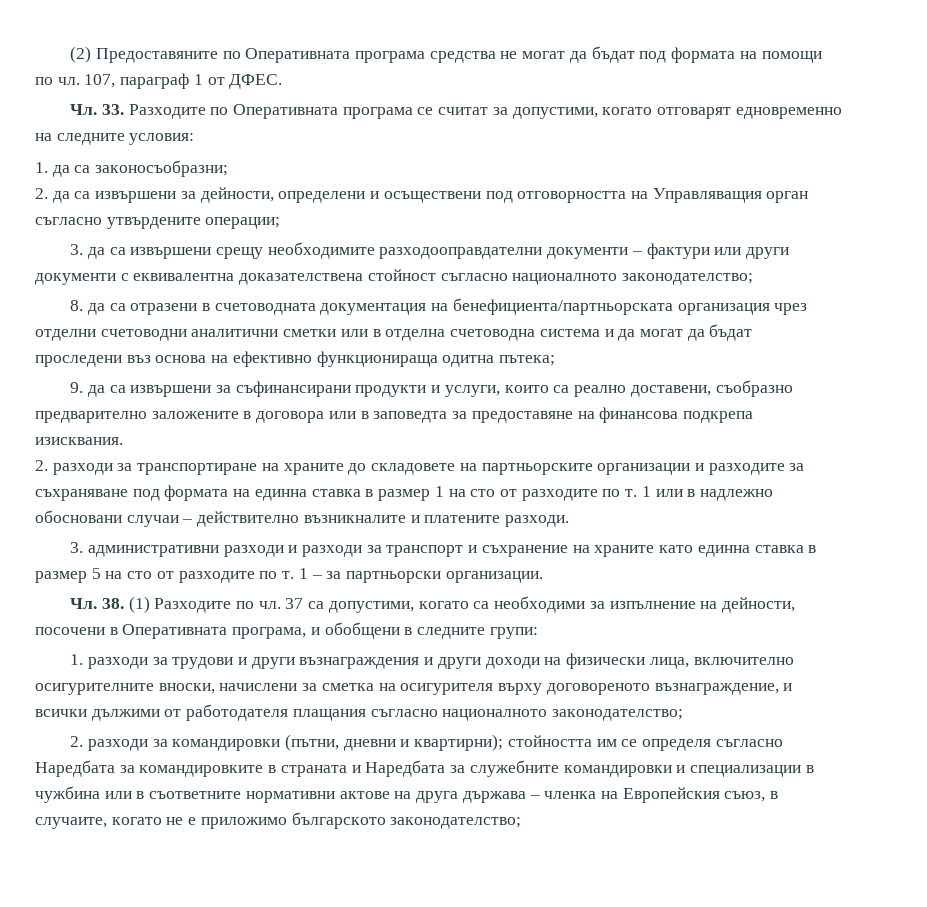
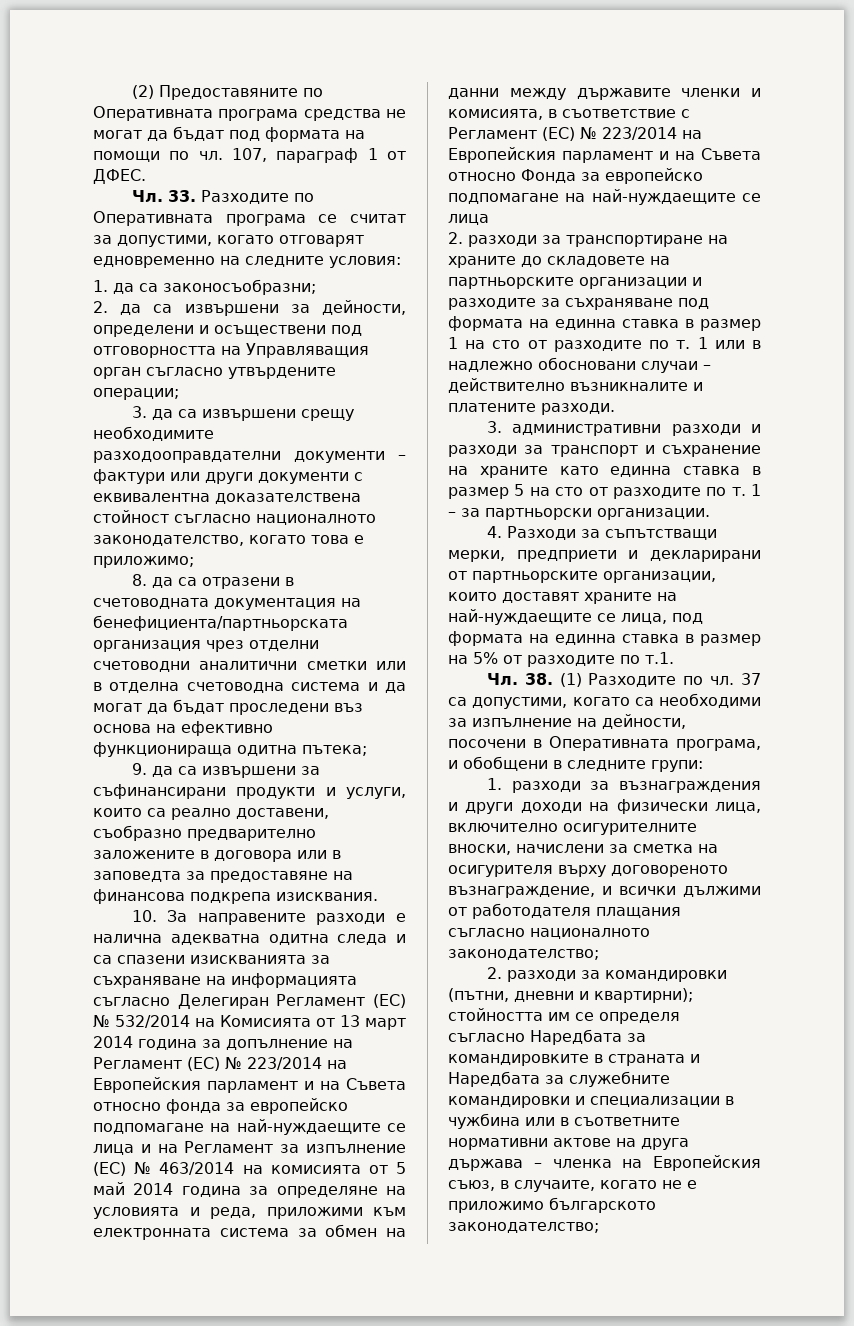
- 3. да са извършени срещу необходимите разходооправдателни документи – фактури или други документи с еквивалентна доказателствена стойност съгласно националното законодателство;
+ 3. да са извършени срещу необходимите разходооправдателни документи – фактури или други документи с еквивалентна доказателствена стойност съгласно националното законодателство, когато това е приложимо;
+ 10. За направените разходи е налична адекватна одитна следа и са спазени изискванията за съхраняване на информацията съгласно Делегиран Регламент (ЕС) № 532/2014 на Комисията от 13 март 2014 година за допълнение на Регламент (ЕС) № 223/2014 на Европейския парламент и на Съвета относно фонда за европейско подпомагане на най-нуждаещите се лица и на Регламент за изпълнение (ЕС) № 463/2014 на комисията от 5 май 2014 година за определяне на условията и реда, приложими към електронната система за обмен на данни между държавите членки и комисията, в съответствие с Регламент (ЕС) № 223/2014 на Европейския парламент и на Съвета относно Фонда за европейско подпомагане на най-нуждаещите се лица
+ 4. Разходи за съпътстващи мерки, предприети и декларирани от партньорските организации, които доставят храните на най-нуждаещите се лица, под формата на единна ставка в размер на 5% от разходите по т.1.
- 1. разходи за трудови и други възнаграждения и други доходи на физически лица, включително осигурителните вноски, начислени за сметка на осигурителя върху договореното възнаграждение, и всички дължими от работодателя плащания съгласно националното законодателство;
+ 1. разходи за възнаграждения и други доходи на физически лица, включително осигурителните вноски, начислени за сметка на осигурителя върху договореното възнаграждение, и всички дължими от работодателя плащания съгласно националното законодателство;

